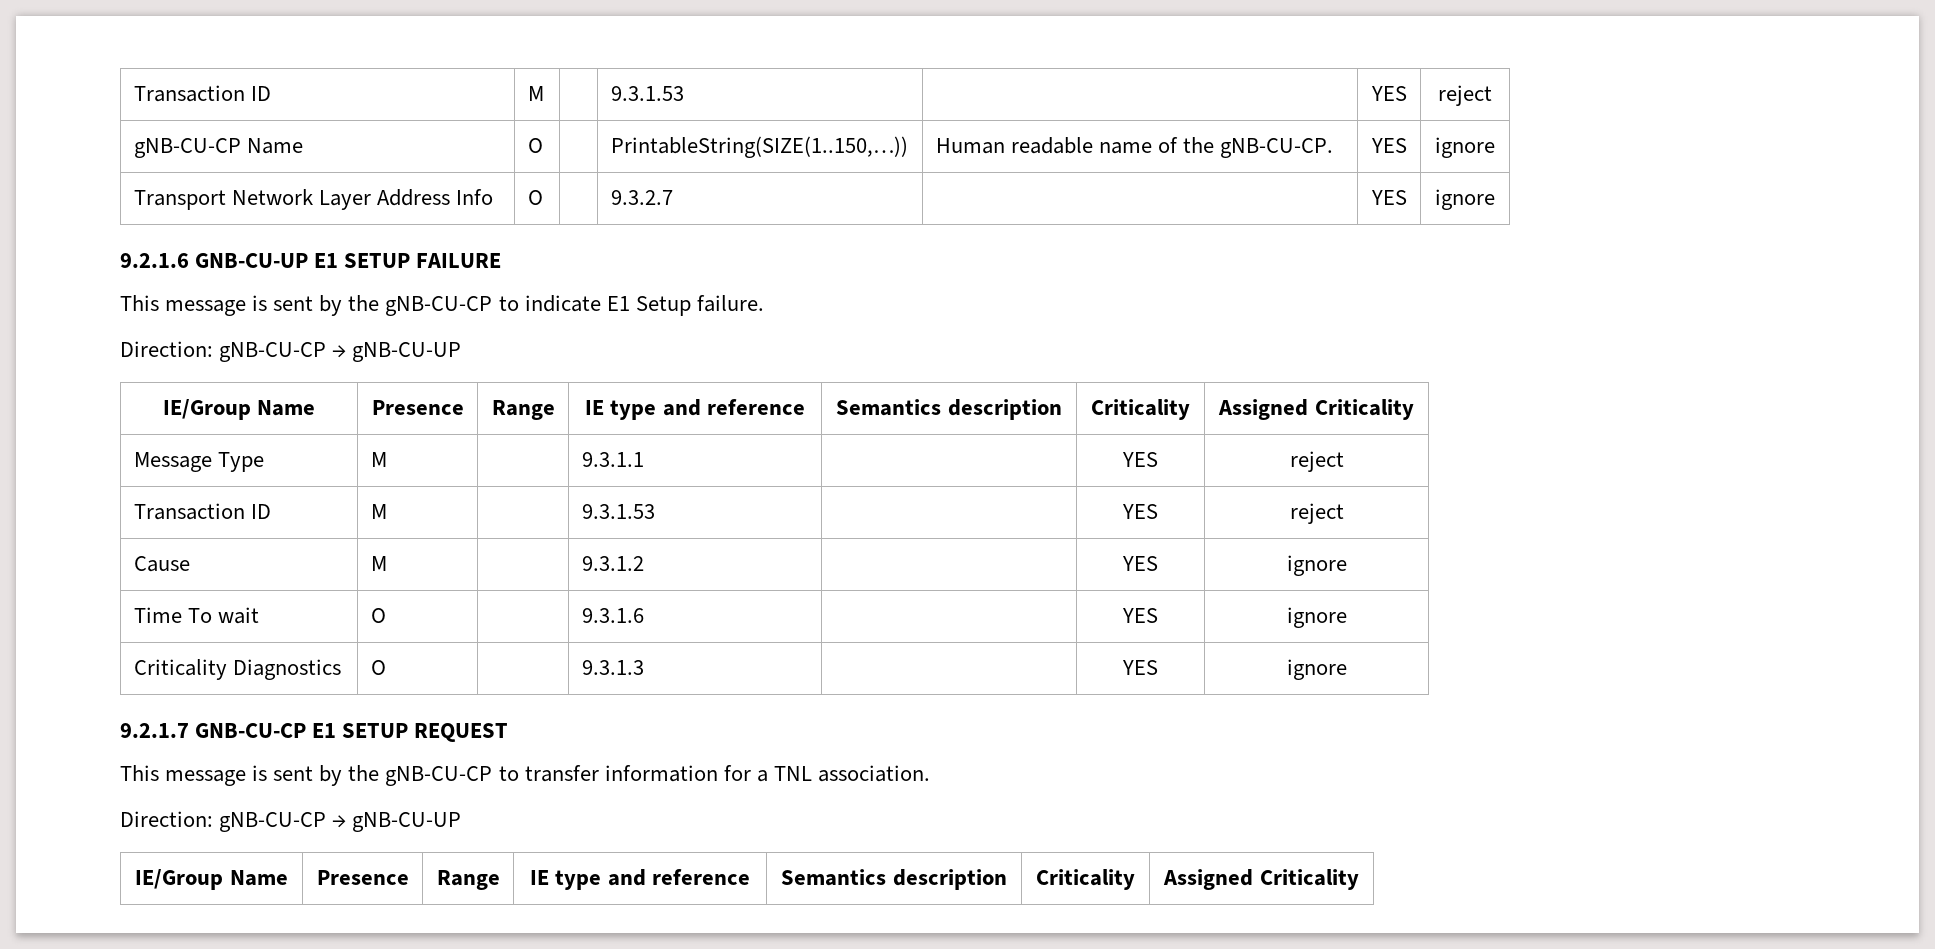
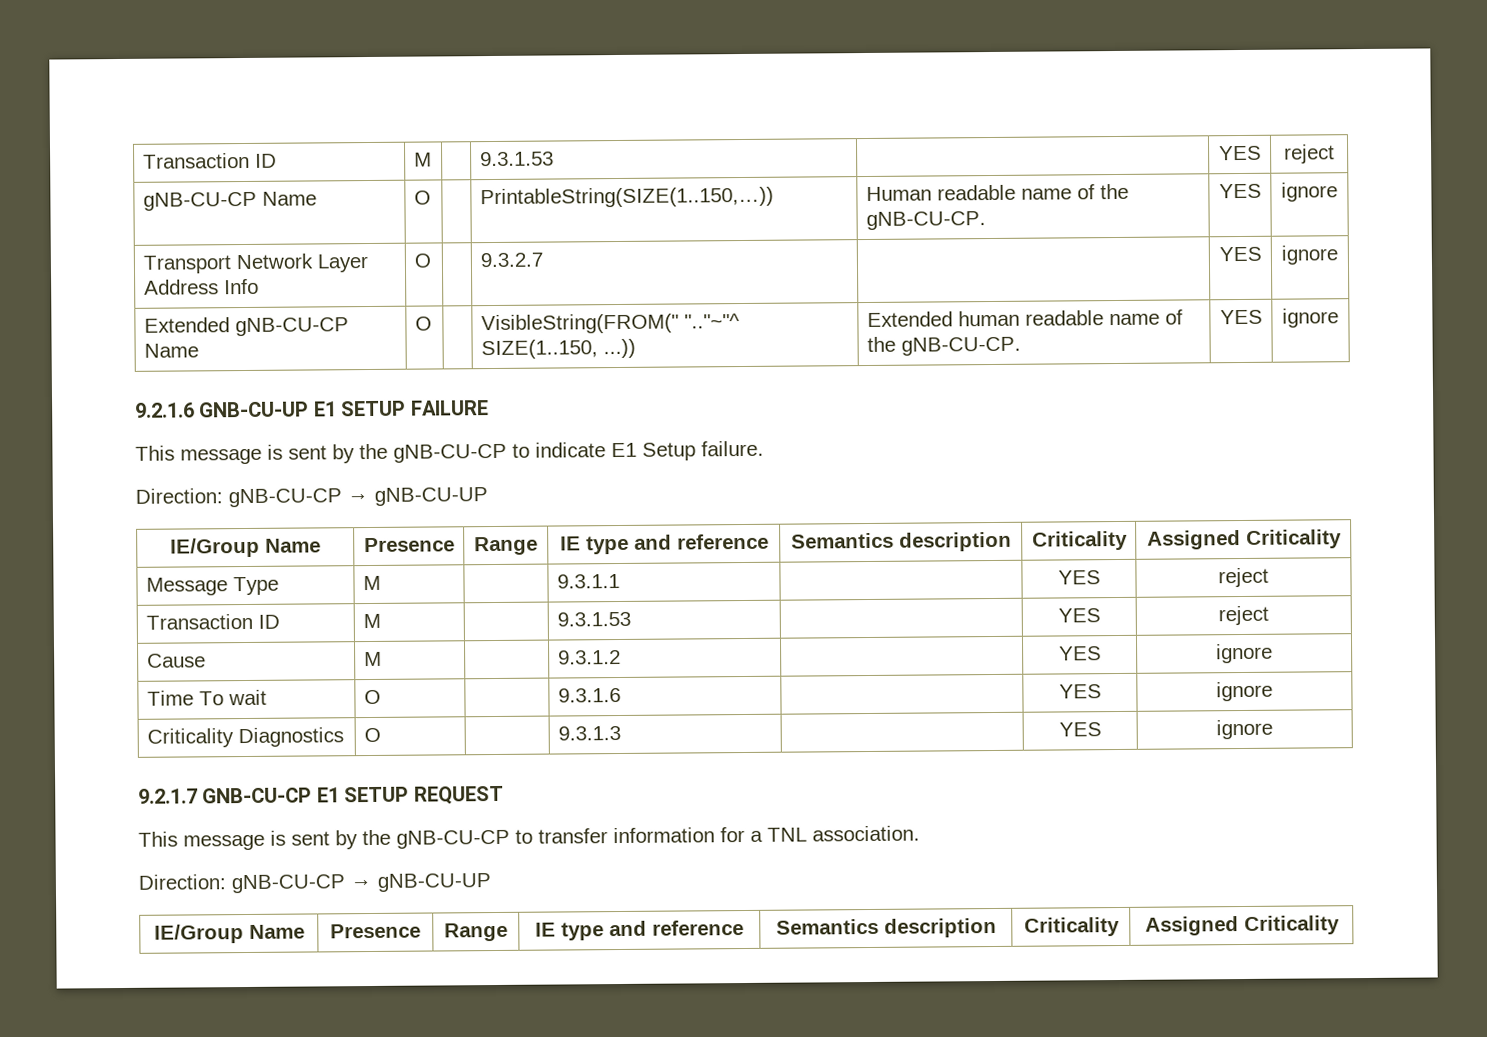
+ Extended gNB-CU-CP Name | O | | VisibleString(FROM(" ".."~"^ SIZE(1..150, ...)) | Extended human readable name of the gNB-CU-CP. | YES | ignore

